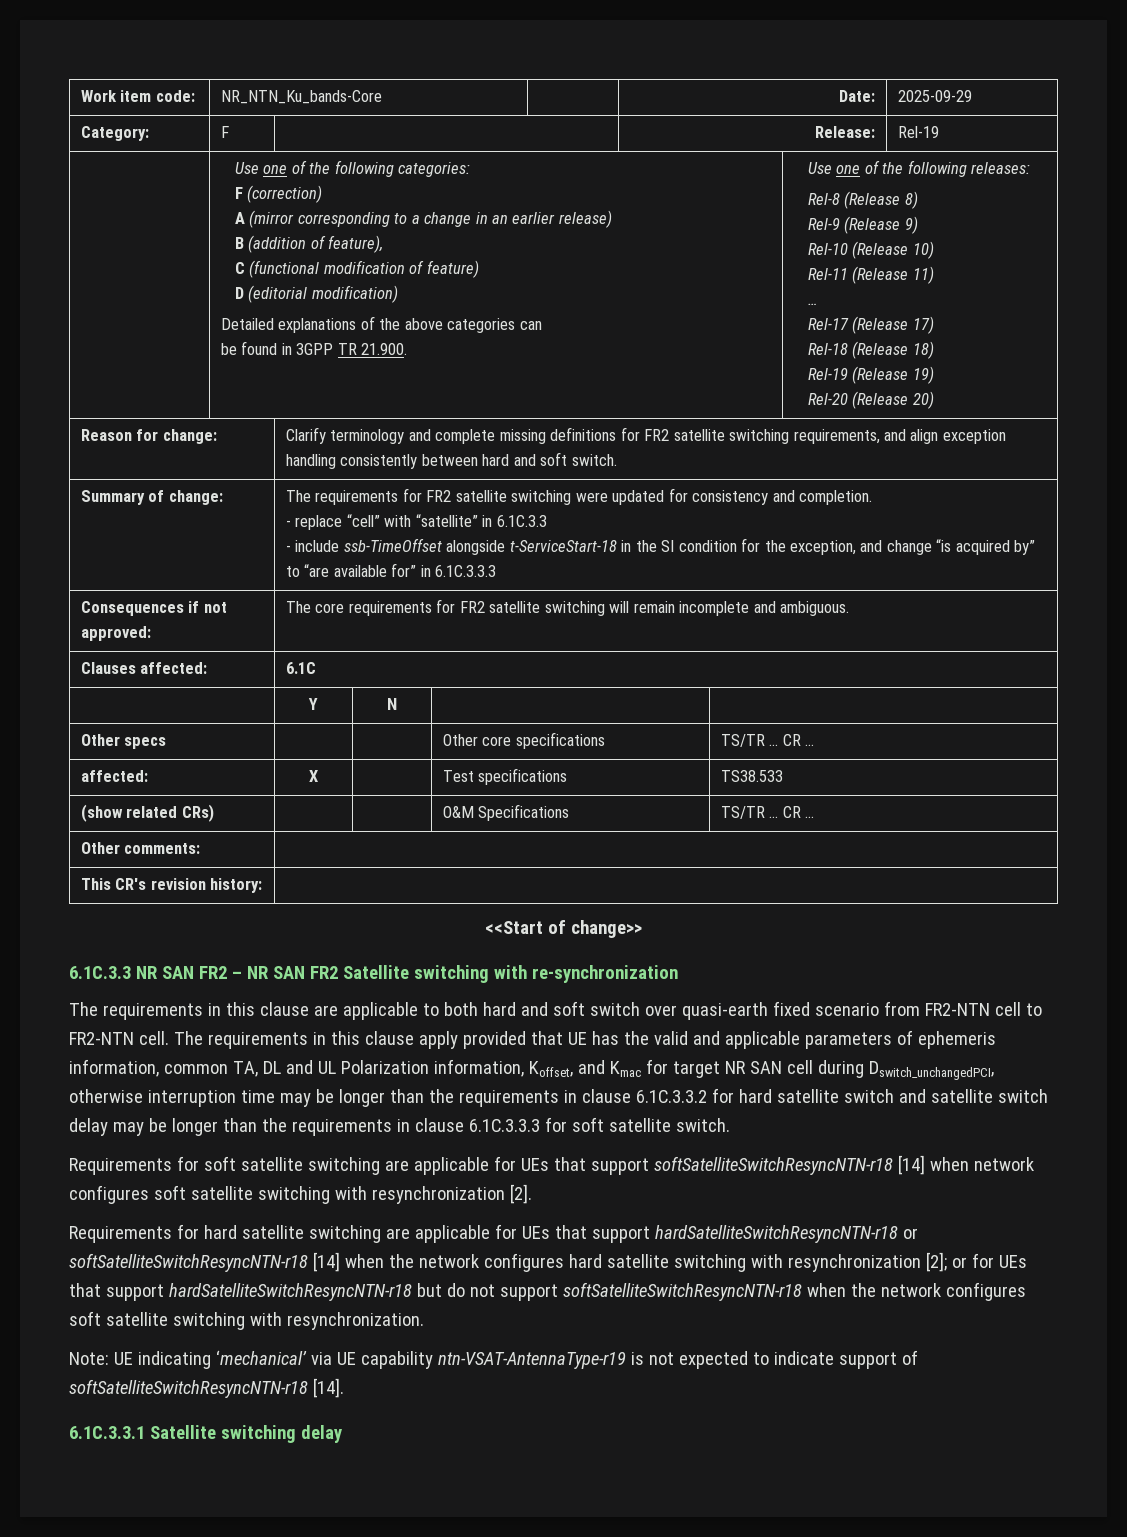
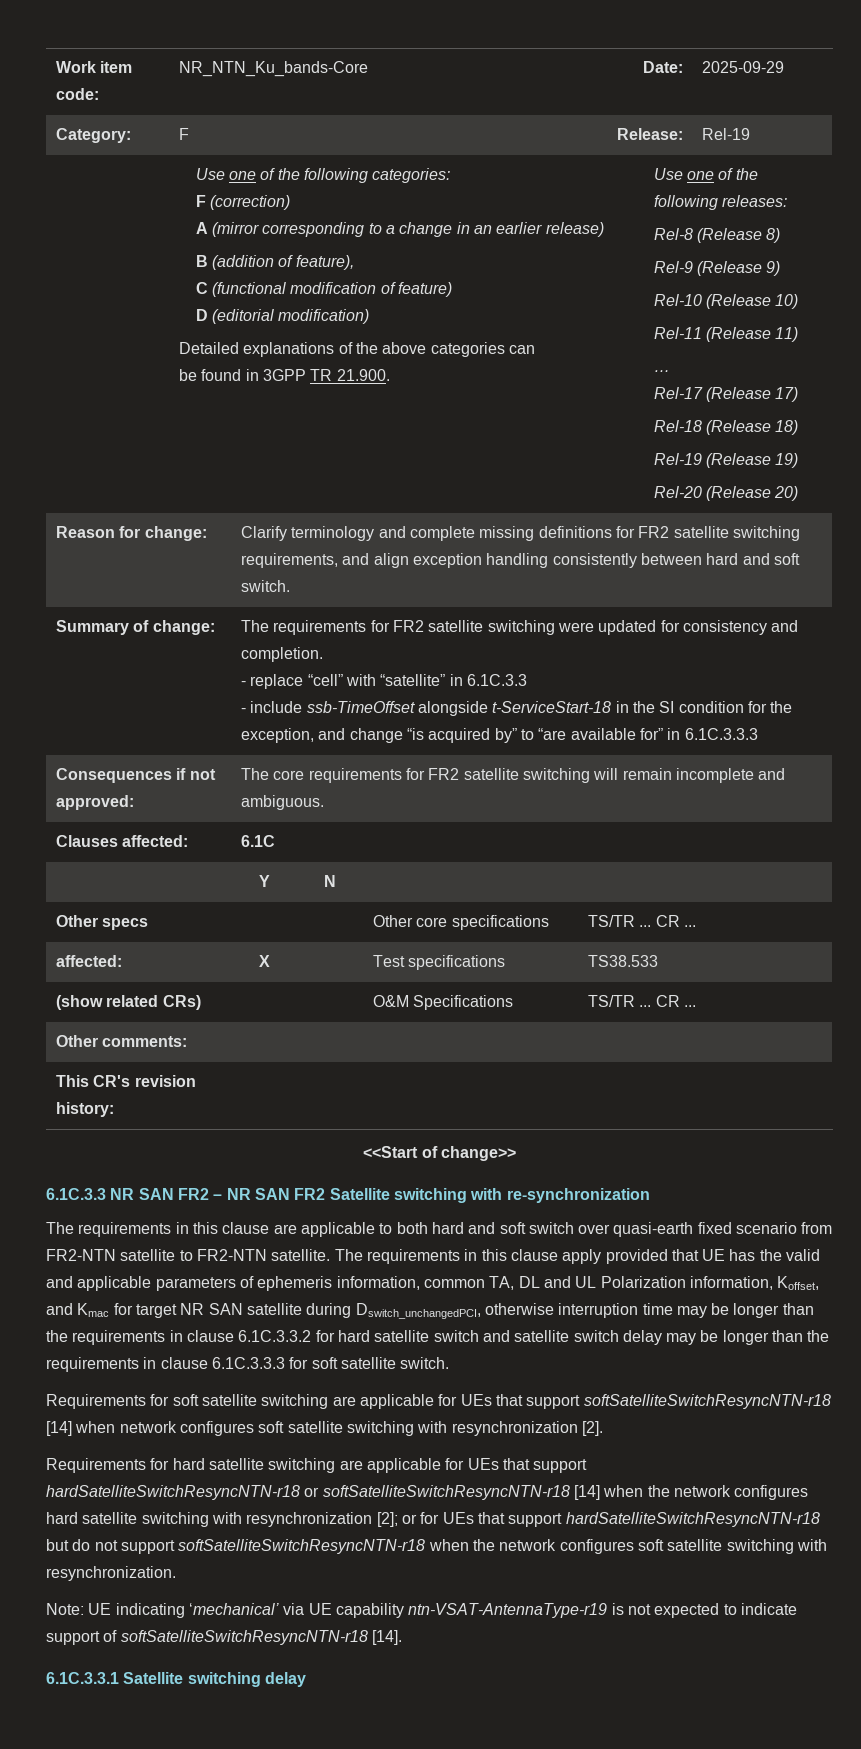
- The requirements in this clause are applicable to both hard and soft switch over quasi-earth fixed scenario from FR2-NTN cell to FR2-NTN cell.
+ The requirements in this clause are applicable to both hard and soft switch over quasi-earth fixed scenario from FR2-NTN satellite to FR2-NTN satellite.
- The requirements in this clause apply provided that UE has the valid and applicable parameters of ephemeris information, common TA, DL and UL Polarization information, Koffset, and Kmac for target NR SAN cell during Dswitch_unchangedPCI, otherwise interruption time may be longer than the requirements in clause 6.1C.3.3.2 for hard satellite switch and satellite switch delay may be longer than the requirements in clause 6.1C.3.3.3 for soft satellite switch.
+ The requirements in this clause apply provided that UE has the valid and applicable parameters of ephemeris information, common TA, DL and UL Polarization information, Koffset, and Kmac for target NR SAN satellite during Dswitch_unchangedPCI, otherwise interruption time may be longer than the requirements in clause 6.1C.3.3.2 for hard satellite switch and satellite switch delay may be longer than the requirements in clause 6.1C.3.3.3 for soft satellite switch.

